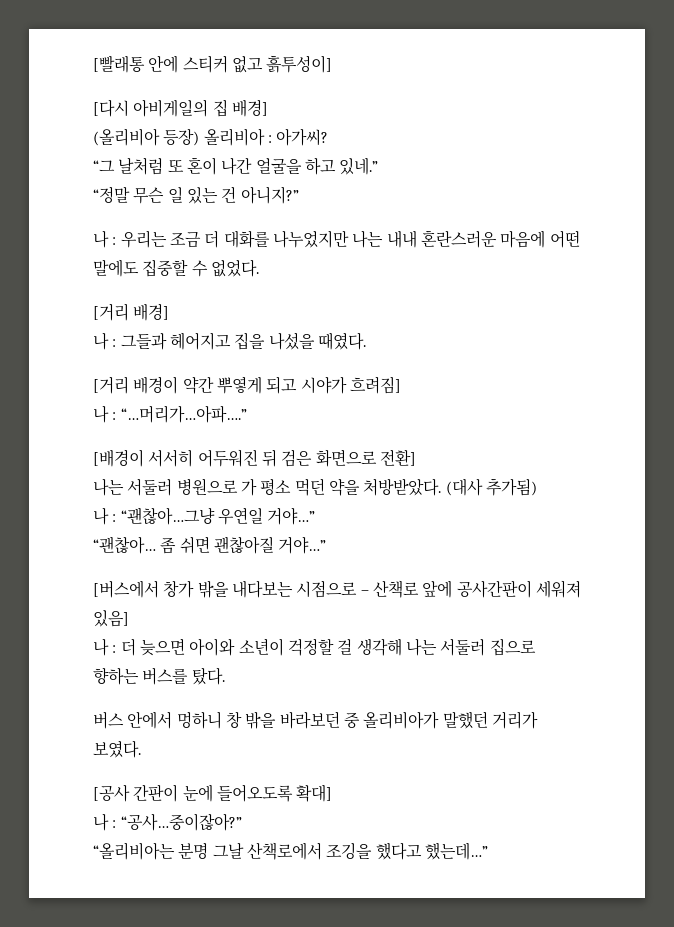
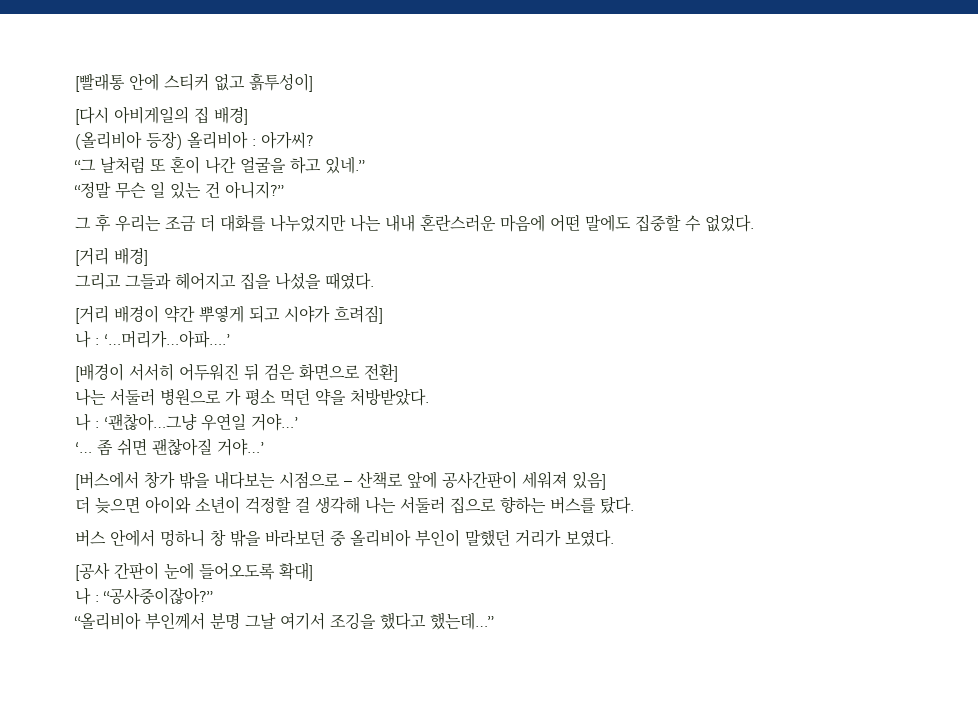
- 나 : 우리는 조금 더 대화를 나누었지만 나는 내내 혼란스러운 마음에 어떤 말에도 집중할 수 없었다.
+ 그 후 우리는 조금 더 대화를 나누었지만 나는 내내 혼란스러운 마음에 어떤 말에도 집중할 수 없었다.
- 나 : 그들과 헤어지고 집을 나섰을 때였다.
+ 그리고 그들과 헤어지고 집을 나섰을 때였다.
- 나 : “…머리가…아파….”
+ 나 : ‘…머리가…아파….’
- 나는 서둘러 병원으로 가 평소 먹던 약을 처방받았다. (대사 추가됨)
- 나 : “괜찮아…그냥 우연일 거야…”
- “괜찮아…
+ 나는 서둘러 병원으로 가 평소 먹던 약을 처방받았다.
+ 나 : ‘괜찮아…그냥 우연일 거야…’
+ ‘…
- 좀 쉬면 괜찮아질 거야…”
+ 좀 쉬면 괜찮아질 거야…’
- 나 : 더 늦으면 아이와 소년이 걱정할 걸 생각해 나는 서둘러 집으로 향하는 버스를 탔다.
+ 더 늦으면 아이와 소년이 걱정할 걸 생각해 나는 서둘러 집으로 향하는 버스를 탔다.
- 버스 안에서 멍하니 창 밖을 바라보던 중 올리비아가 말했던 거리가 보였다.
+ 버스 안에서 멍하니 창 밖을 바라보던 중 올리비아 부인이 말했던 거리가 보였다.
- 나 : “공사…중이잖아?”
- “올리비아는 분명 그날 산책로에서 조깅을 했다고 했는데…”
+ 나 : “공사중이잖아?”
+ “올리비아 부인께서 분명 그날 여기서 조깅을 했다고 했는데…”

